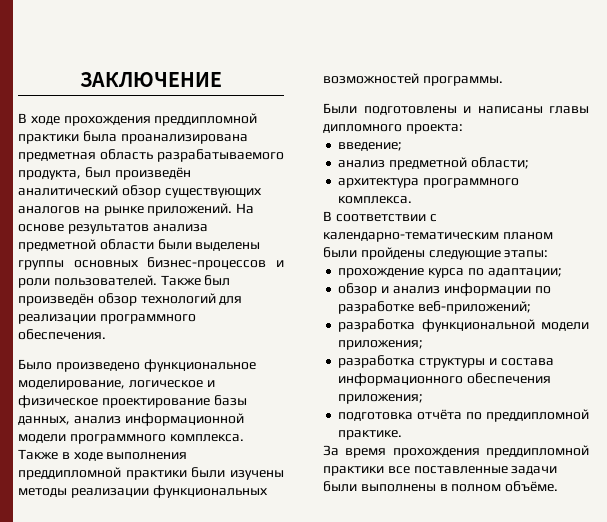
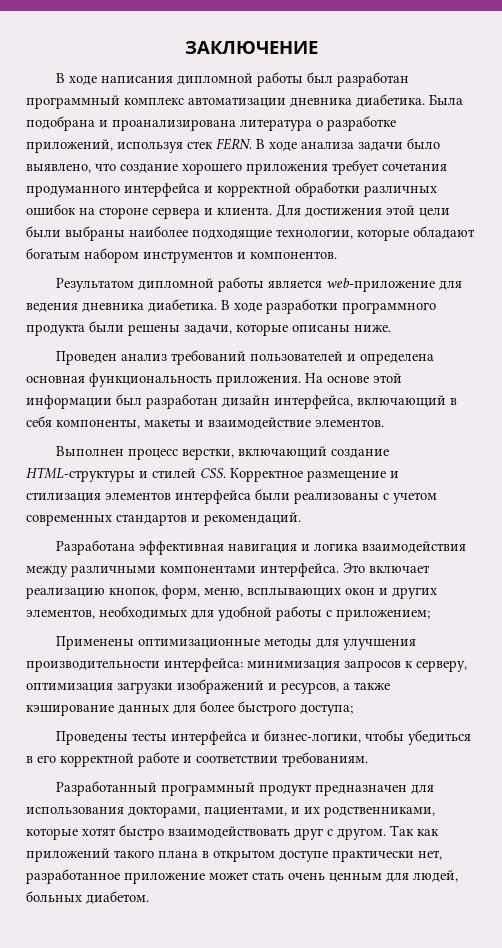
- В ходе прохождения преддипломной практики была проанализирована предметная область разрабатываемого продукта, был произведён аналитический обзор существующих аналогов на рынке приложений. На основе результатов анализа предметной области были выделены группы основных бизнес-процессов и роли пользователей. Также был произведён обзор технологий для реализации программного обеспечения.
- Было произведено функциональное моделирование, логическое и физическое проектирование базы данных, анализ информационной модели программного комплекса. Также в ходе выполнения преддипломной практики были изучены методы реализации функциональных возможностей программы.
- Были подготовлены и написаны главы дипломного проекта:
- введение;
- анализ предметной области;
- архитектура программного комплекса.
- В соответствии с календарно-тематическим планом были пройдены следующие этапы:
- прохождение курса по адаптации;
- обзор и анализ информации по разработке веб-приложений;
- разработка функциональной модели приложения;
- разработка структуры и состава информационного обеспечения приложения;
- подготовка отчёта по преддипломной практике.
- За время прохождения преддипломной практики все поставленные задачи были выполнены в полном объёме.
+ В ходе написания дипломной работы был разработан программный комплекс автоматизации дневника диабетика. Была подобрана и проанализирована литература о разработке приложений, используя стек FERN. В ходе анализа задачи было выявлено, что создание хорошего приложения требует сочетания продуманного интерфейса и корректной обработки различных ошибок на стороне сервера и клиента. Для достижения этой цели были выбраны наиболее подходящие технологии, которые обладают богатым набором инструментов и компонентов.
+ Результатом дипломной работы является web-приложение для ведения дневника диабетика. В ходе разработки программного продукта были решены задачи, которые описаны ниже.
+ Проведен анализ требований пользователей и определена основная функциональность приложения. На основе этой информации был разработан дизайн интерфейса, включающий в себя компоненты, макеты и взаимодействие элементов.
+ Выполнен процесс верстки, включающий создание HTML-структуры и стилей CSS. Корректное размещение и стилизация элементов интерфейса были реализованы с учетом современных стандартов и рекомендаций.
+ Разработана эффективная навигация и логика взаимодействия между различными компонентами интерфейса. Это включает реализацию кнопок, форм, меню, всплывающих окон и других элементов, необходимых для удобной работы с приложением;
+ Применены оптимизационные методы для улучшения производительности интерфейса: минимизация запросов к серверу, оптимизация загрузки изображений и ресурсов, а также кэширование данных для более быстрого доступа;
+ Проведены тесты интерфейса и бизнес-логики, чтобы убедиться в его корректной работе и соответствии требованиям.
+ Разработанный программный продукт предназначен для использования докторами, пациентами, и их родственниками, которые хотят быстро взаимодействовать друг с другом. Так как приложений такого плана в открытом доступе практически нет, разработанное приложение может стать очень ценным для людей, больных диабетом.

